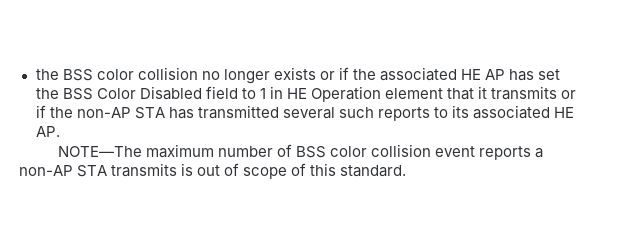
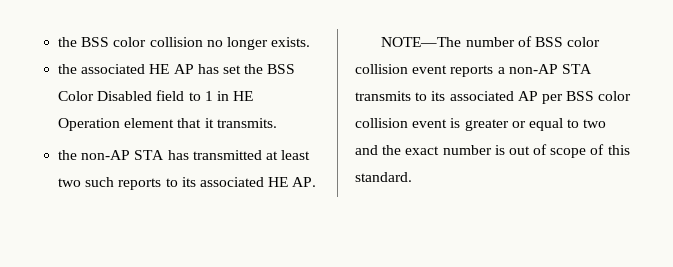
- the BSS color collision no longer exists or if the associated HE AP has set the BSS Color Disabled field to 1 in HE Operation element that it transmits or if the non-AP STA has transmitted several such reports to its associated HE AP.
+ the BSS color collision no longer exists.
+ the associated HE AP has set the BSS Color Disabled field to 1 in HE Operation element that it transmits.
+ the non-AP STA has transmitted at least two such reports to its associated HE AP.
- NOTE—The maximum number of BSS color collision event reports a non-AP STA transmits is out of scope of this standard.
+ NOTE—The number of BSS color collision event reports a non-AP STA transmits to its associated AP per BSS color collision event is greater or equal to two and the exact number is out of scope of this standard.

